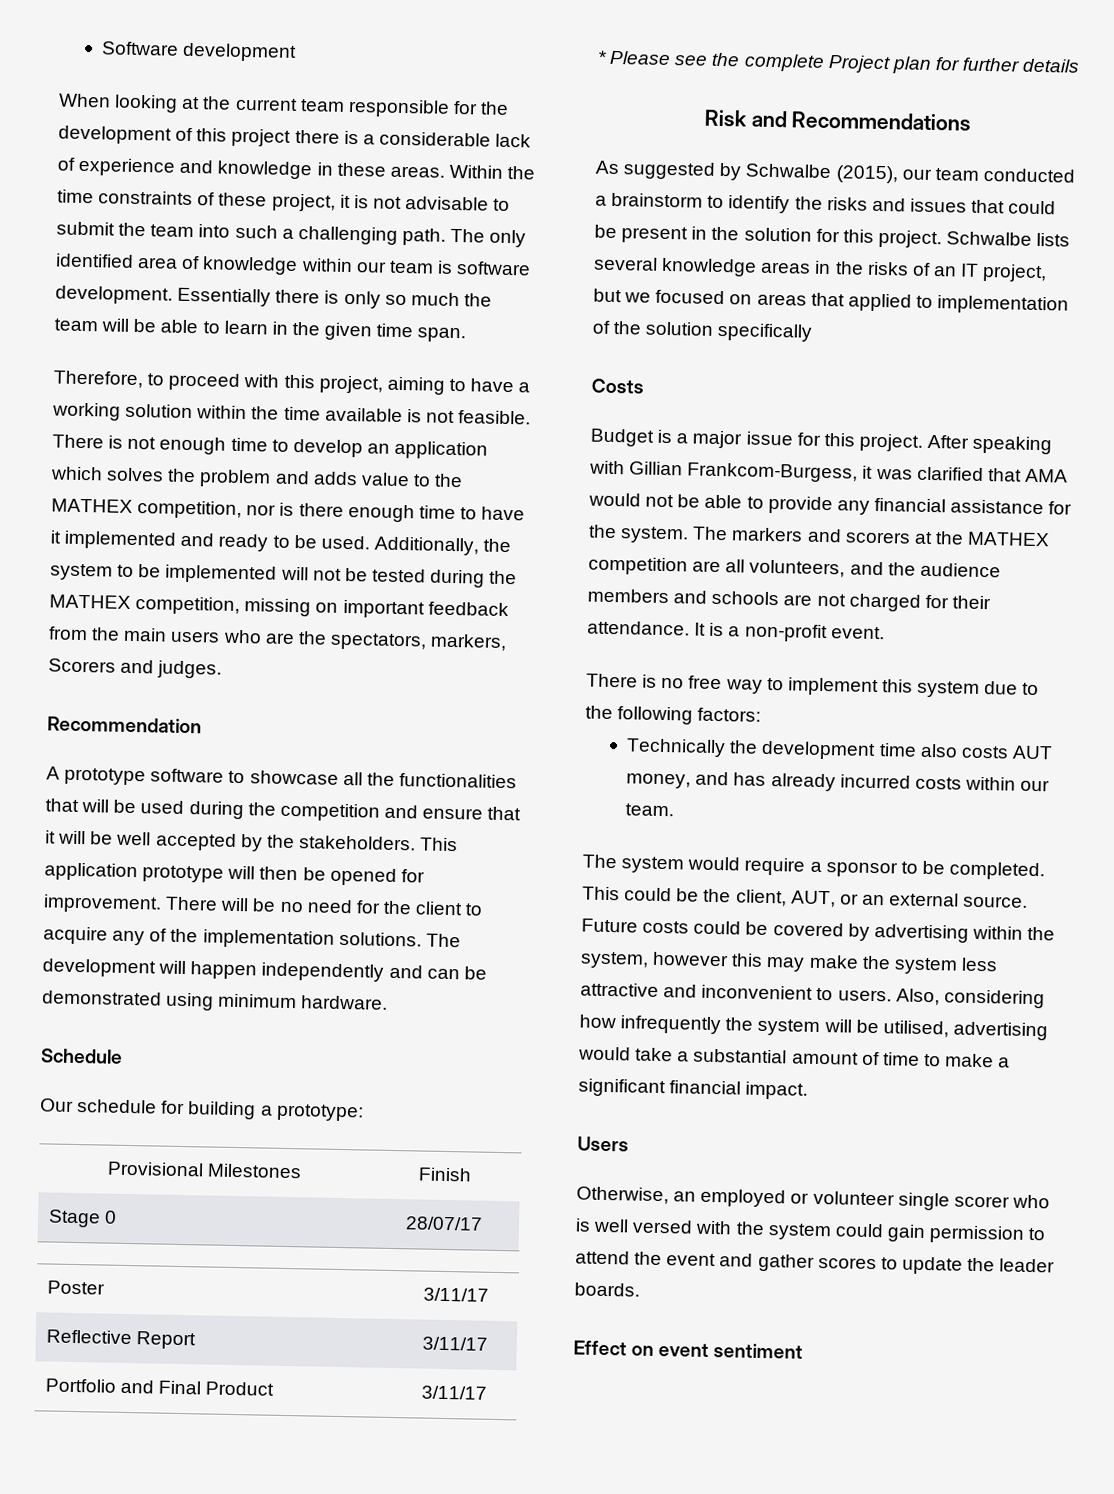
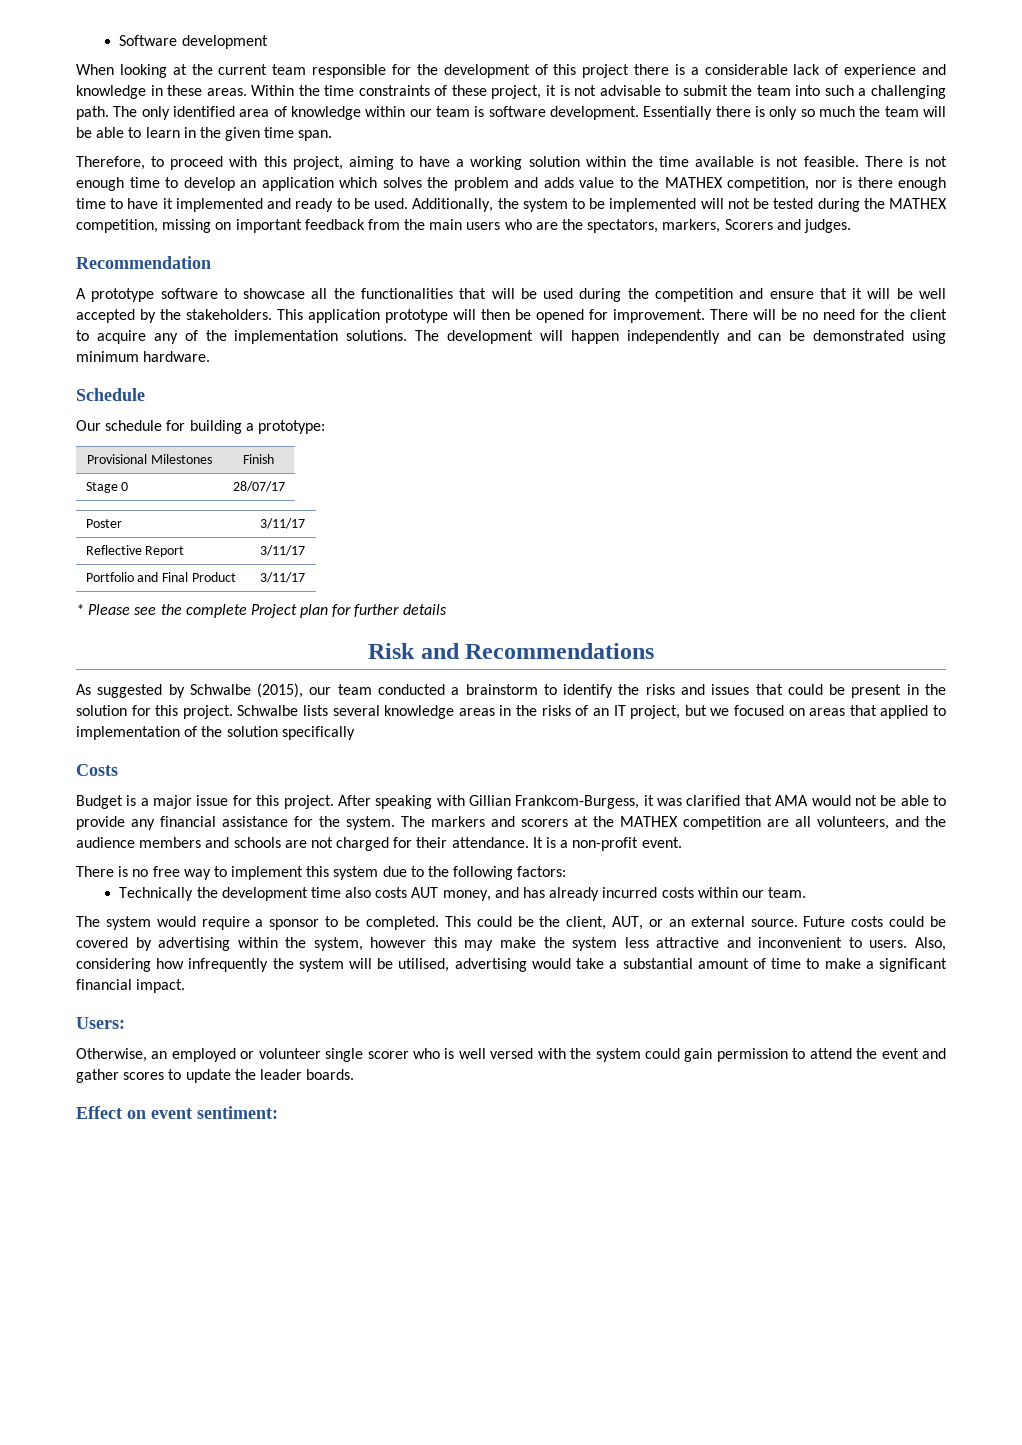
- Users
+ Users:
- Effect on event sentiment
+ Effect on event sentiment:

